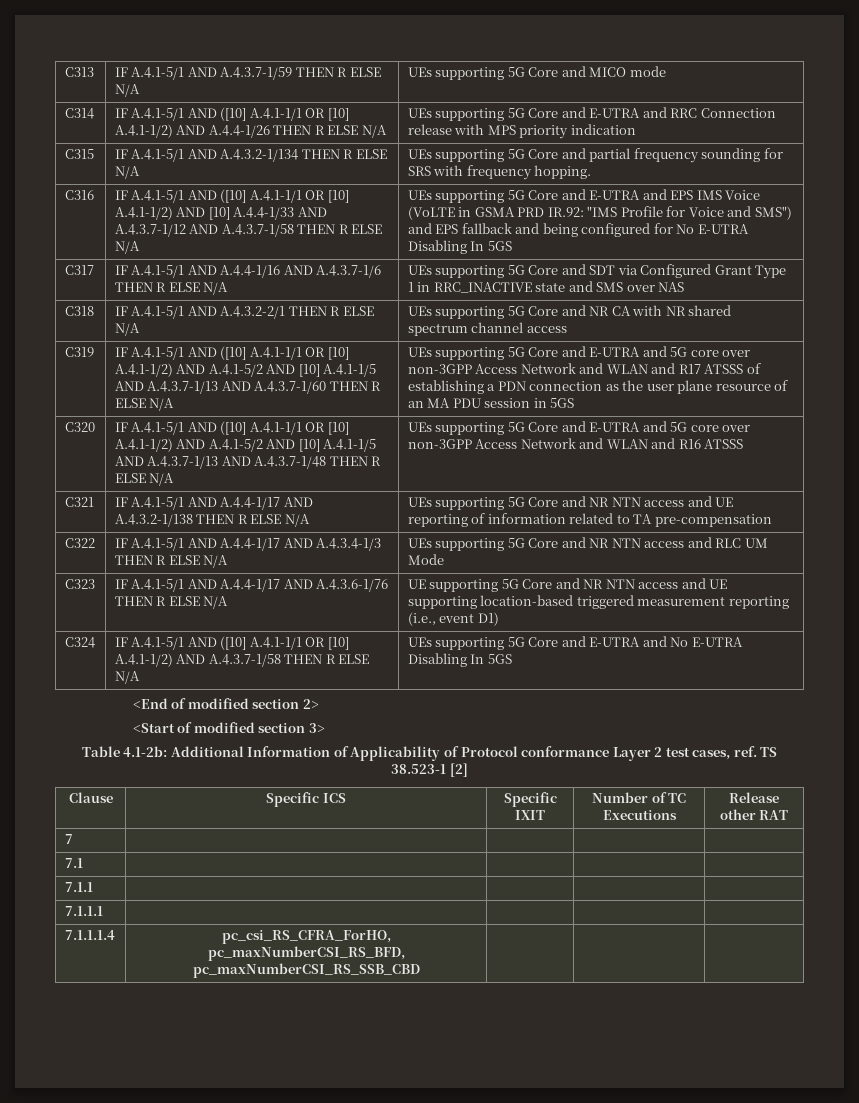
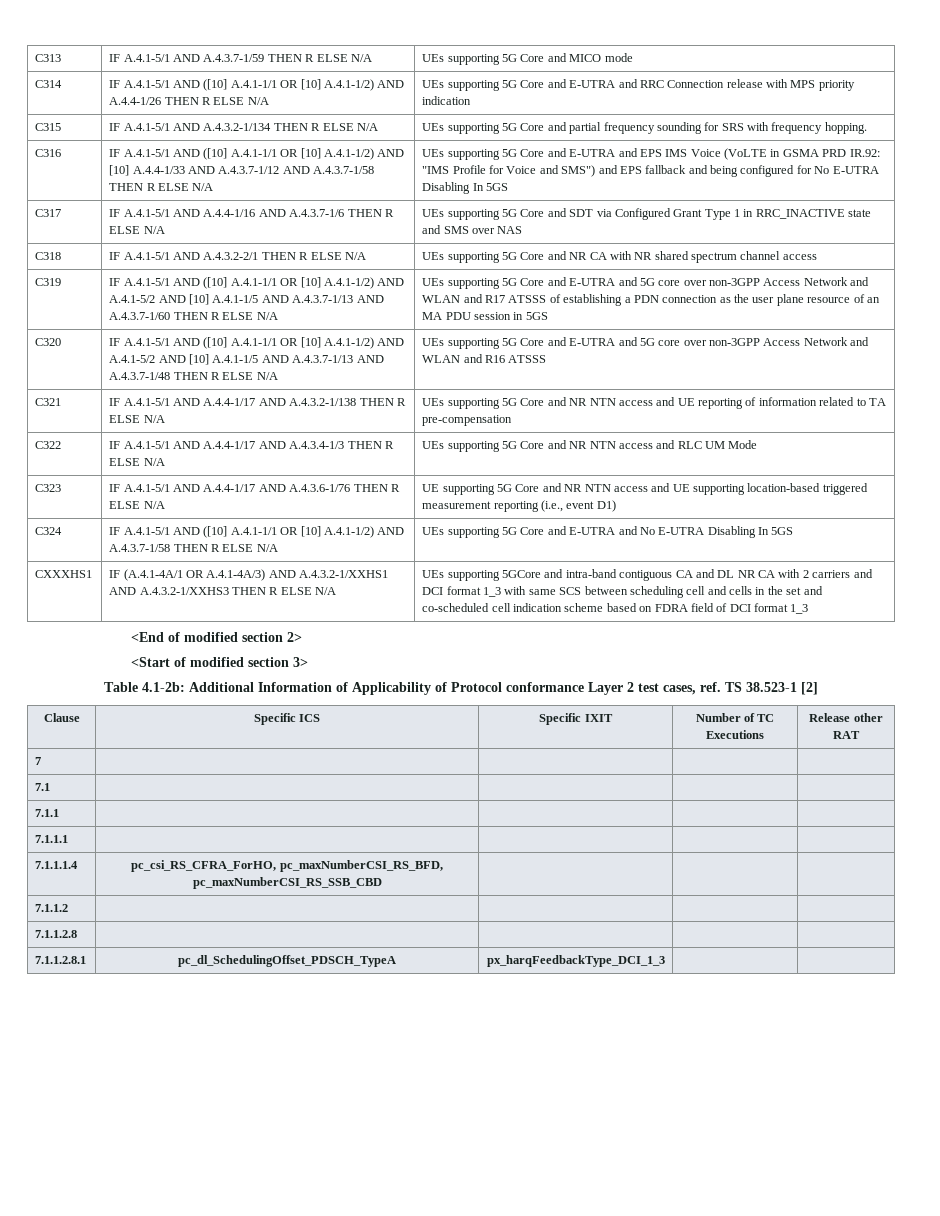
+ CXXXHS1 | IF (A.4.1-4A/1 OR A.4.1-4A/3) AND A.4.3.2-1/XXHS1 AND A.4.3.2-1/XXHS3 THEN R ELSE N/A | UEs supporting 5GCore and intra-band contiguous CA and DL NR CA with 2 carriers and DCI format 1_3 with same SCS between scheduling cell and cells in the set and co-scheduled cell indication scheme based on FDRA field of DCI format 1_3
+ 7.1.1.2 | | | |
+ 7.1.1.2.8 | | | |
+ 7.1.1.2.8.1 | pc_dl_SchedulingOffset_PDSCH_TypeA | px_harqFeedbackType_DCI_1_3 | |

